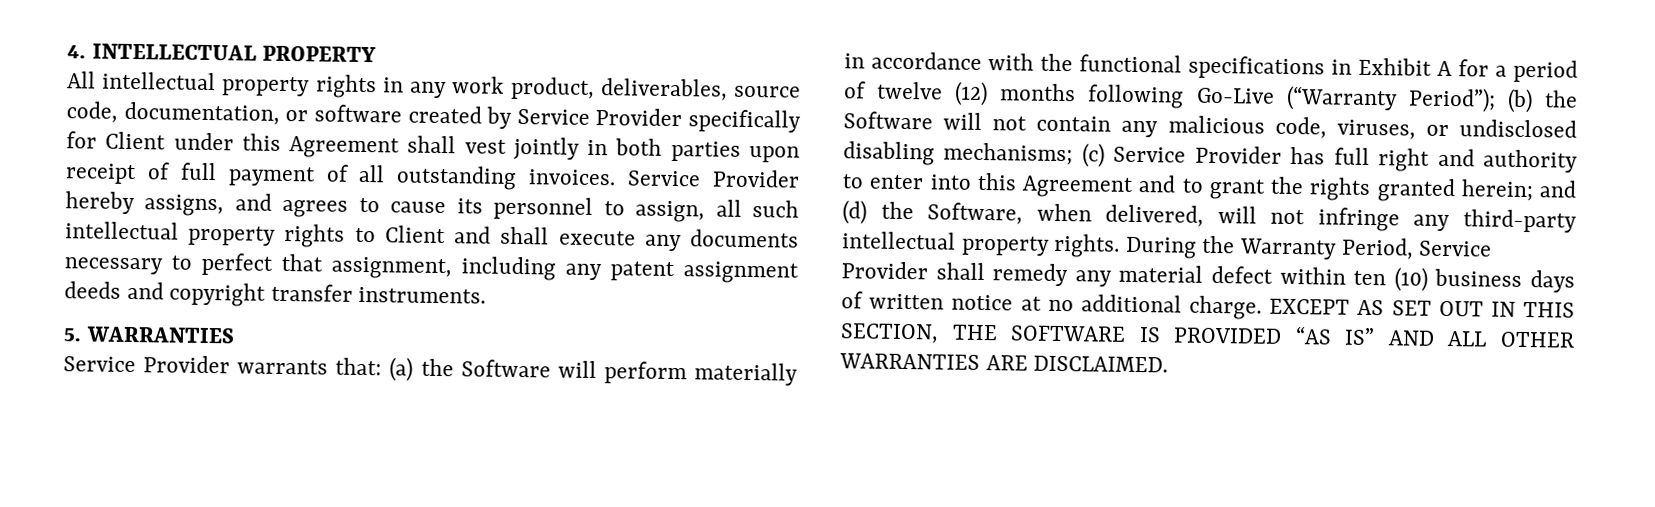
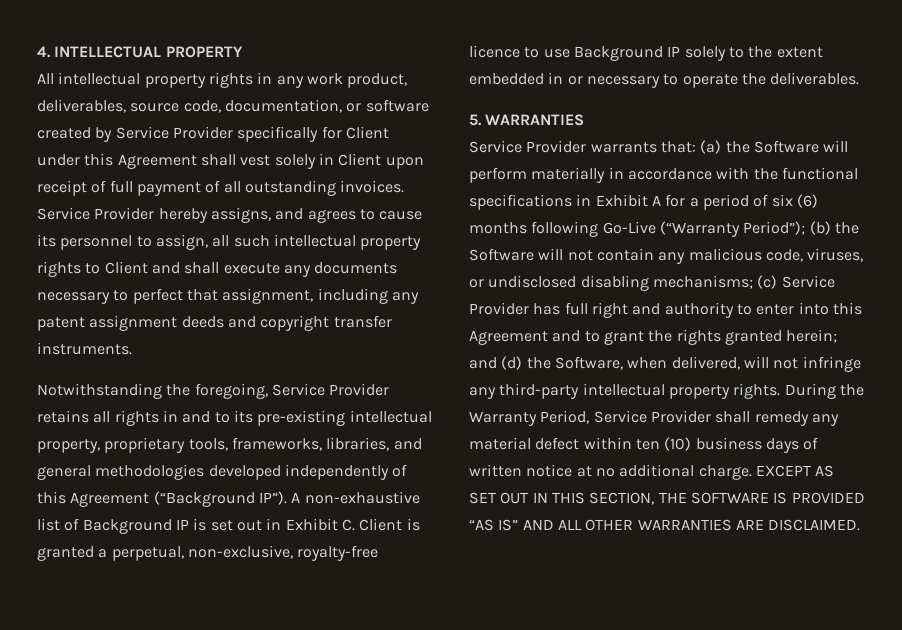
- All intellectual property rights in any work product, deliverables, source code, documentation, or software created by Service Provider specifically for Client under this Agreement shall vest jointly in both parties upon receipt of full payment of all outstanding invoices.
+ All intellectual property rights in any work product, deliverables, source code, documentation, or software created by Service Provider specifically for Client under this Agreement shall vest solely in Client upon receipt of full payment of all outstanding invoices.
+ Notwithstanding the foregoing, Service Provider retains all rights in and to its pre-existing intellectual property, proprietary tools, frameworks, libraries, and general methodologies developed independently of this Agreement (“Background IP”). A non-exhaustive list of Background IP is set out in Exhibit C. Client is granted a perpetual, non-exclusive, royalty-free licence to use Background IP solely to the extent embedded in or necessary to operate the deliverables.
- (a) the Software will perform materially in accordance with the functional specifications in Exhibit A for a period of twelve (12) months following Go-Live (“Warranty Period”);
+ (a) the Software will perform materially in accordance with the functional specifications in Exhibit A for a period of six (6) months following Go-Live (“Warranty Period”);

